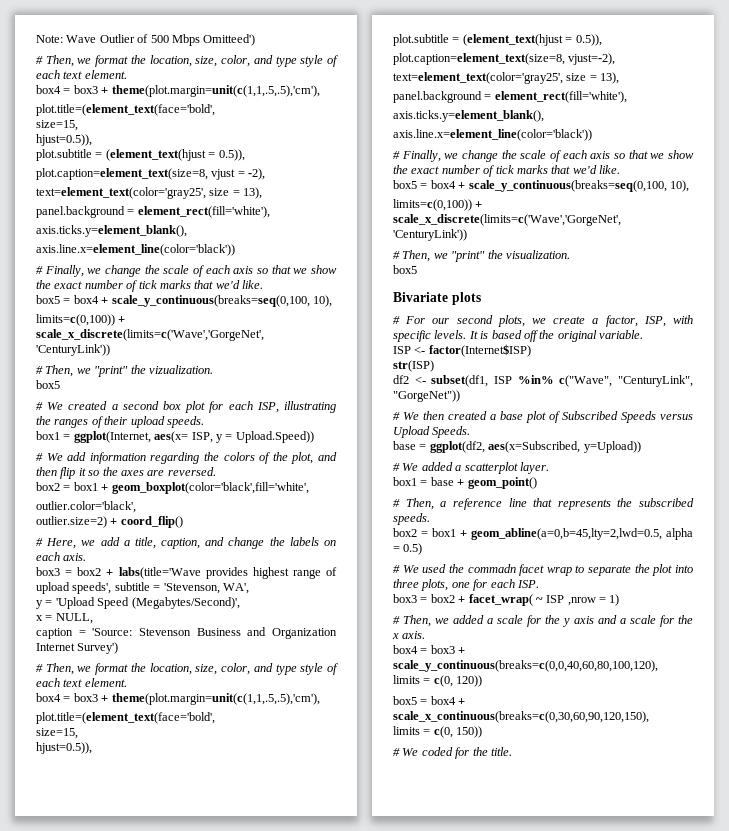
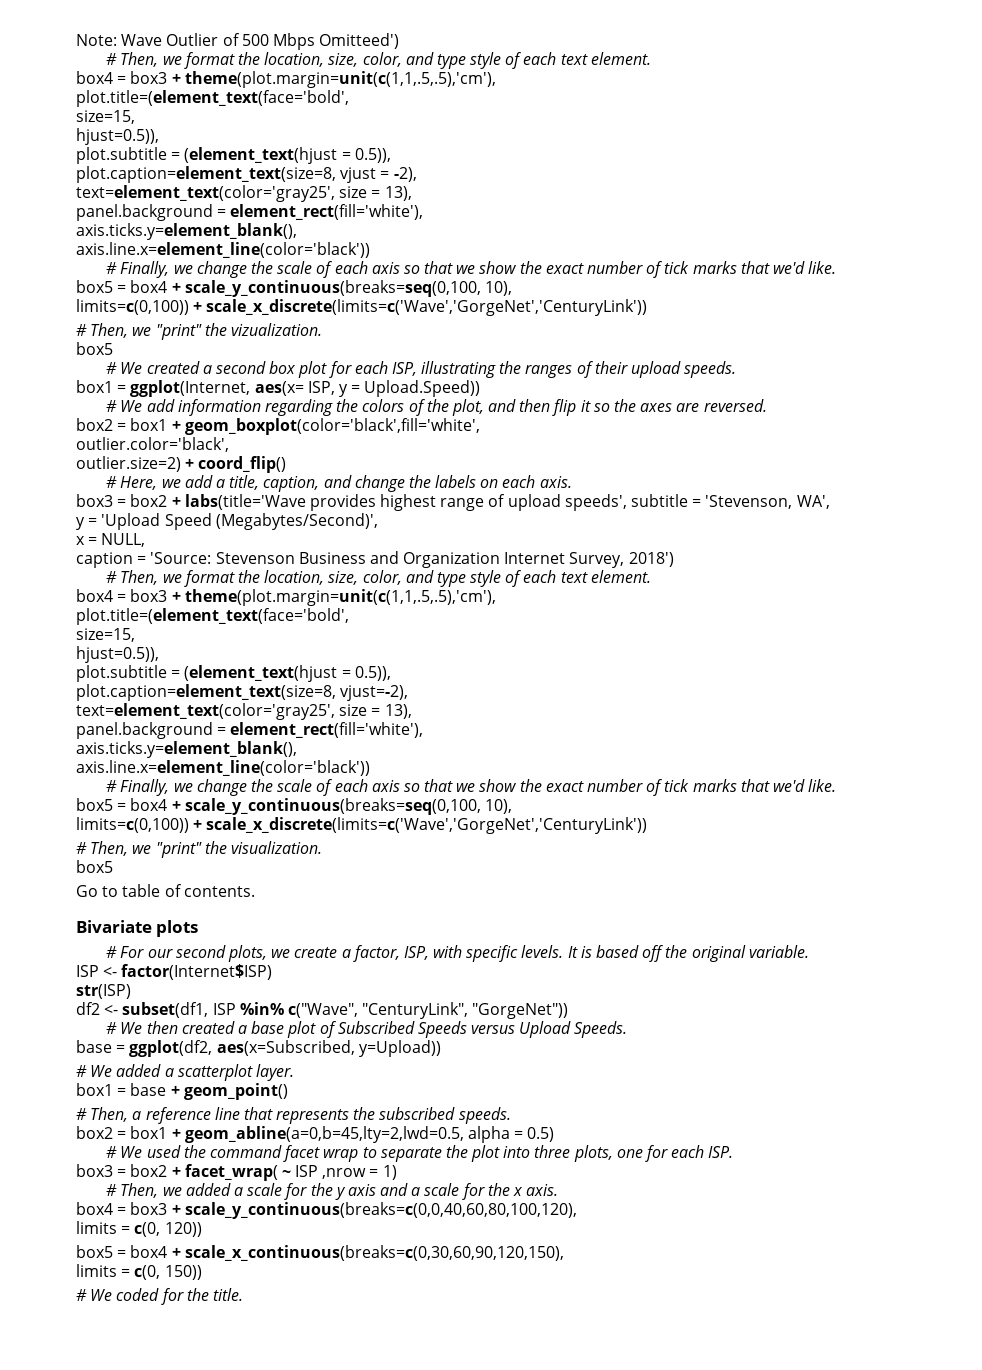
- caption = 'Source: Stevenson Business and Organization Internet Survey')
+ caption = 'Source: Stevenson Business and Organization Internet Survey, 2018')
+ Go to table of contents.
- # We used the commadn facet wrap to separate the plot into three plots, one for each ISP.
+ # We used the command facet wrap to separate the plot into three plots, one for each ISP.

